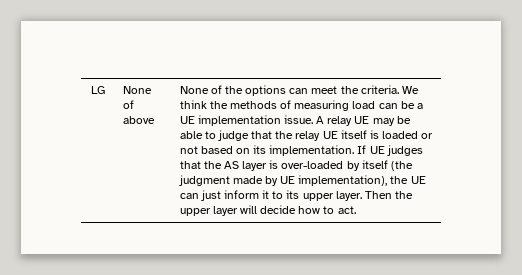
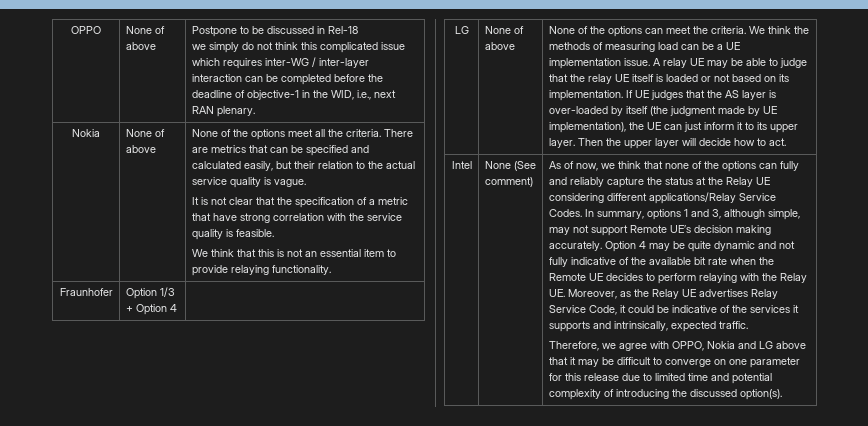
+ OPPO | None of above | Postpone to be discussed in Rel-18
+ we simply do not think this complicated issue which requires inter-WG / inter-layer interaction can be completed before the deadline of objective-1 in the WID, i.e., next RAN plenary.
+ Nokia | None of above | None of the options meet all the criteria. There are metrics that can be specified and calculated easily, but their relation to the actual service quality is vague.
+ It is not clear that the specification of a metric that have strong correlation with the service quality is feasible.
+ We think that this is not an essential item to provide relaying functionality.
+ Fraunhofer | Option 1/3 + Option 4 |
+ Intel | None (See comment) | As of now, we think that none of the options can fully and reliably capture the status at the Relay UE considering different applications/Relay Service Codes. In summary, options 1 and 3, although simple, may not support Remote UE’s decision making accurately. Option 4 may be quite dynamic and not fully indicative of the available bit rate when the Remote UE decides to perform relaying with the Relay UE. Moreover, as the Relay UE advertises Relay Service Code, it could be indicative of the services it supports and intrinsically, expected traffic.
+ Therefore, we agree with OPPO, Nokia and LG above that it may be difficult to converge on one parameter for this release due to limited time and potential complexity of introducing the discussed option(s).

